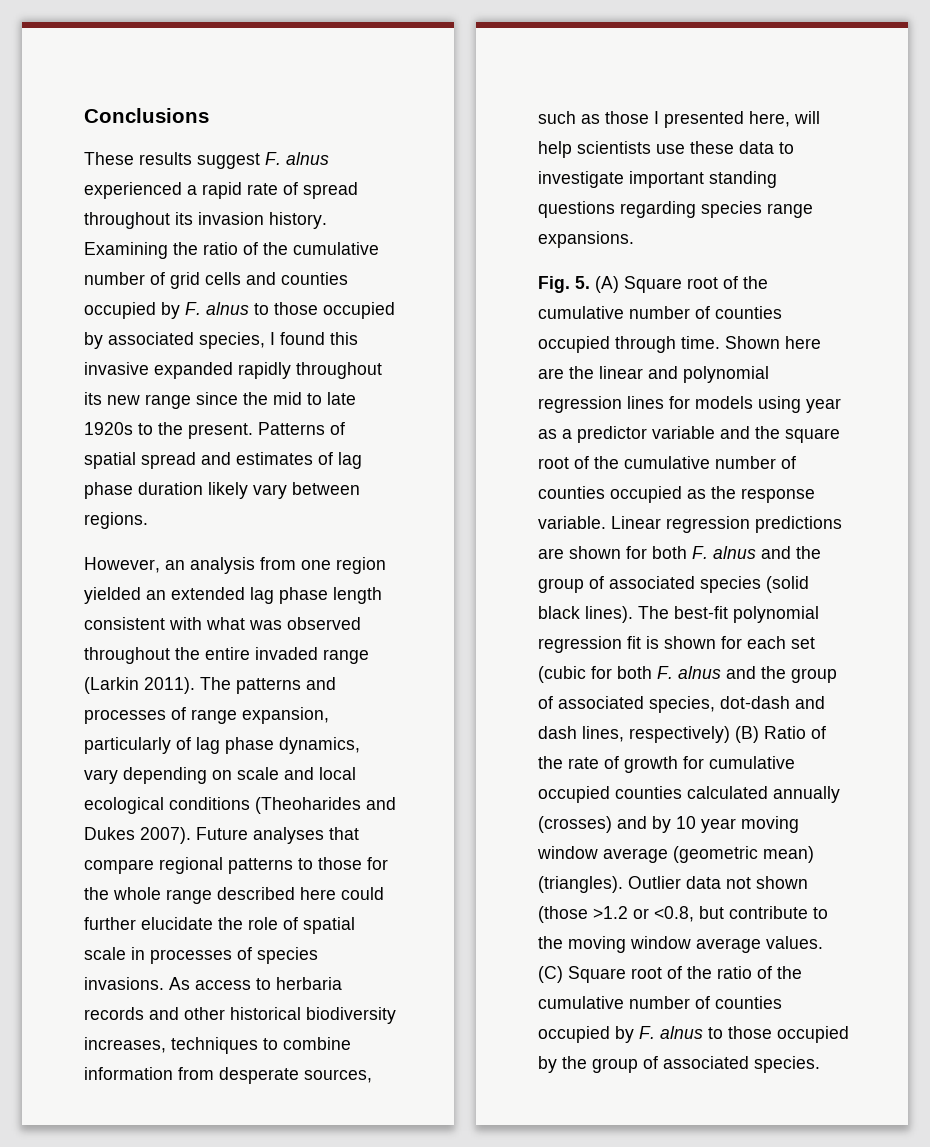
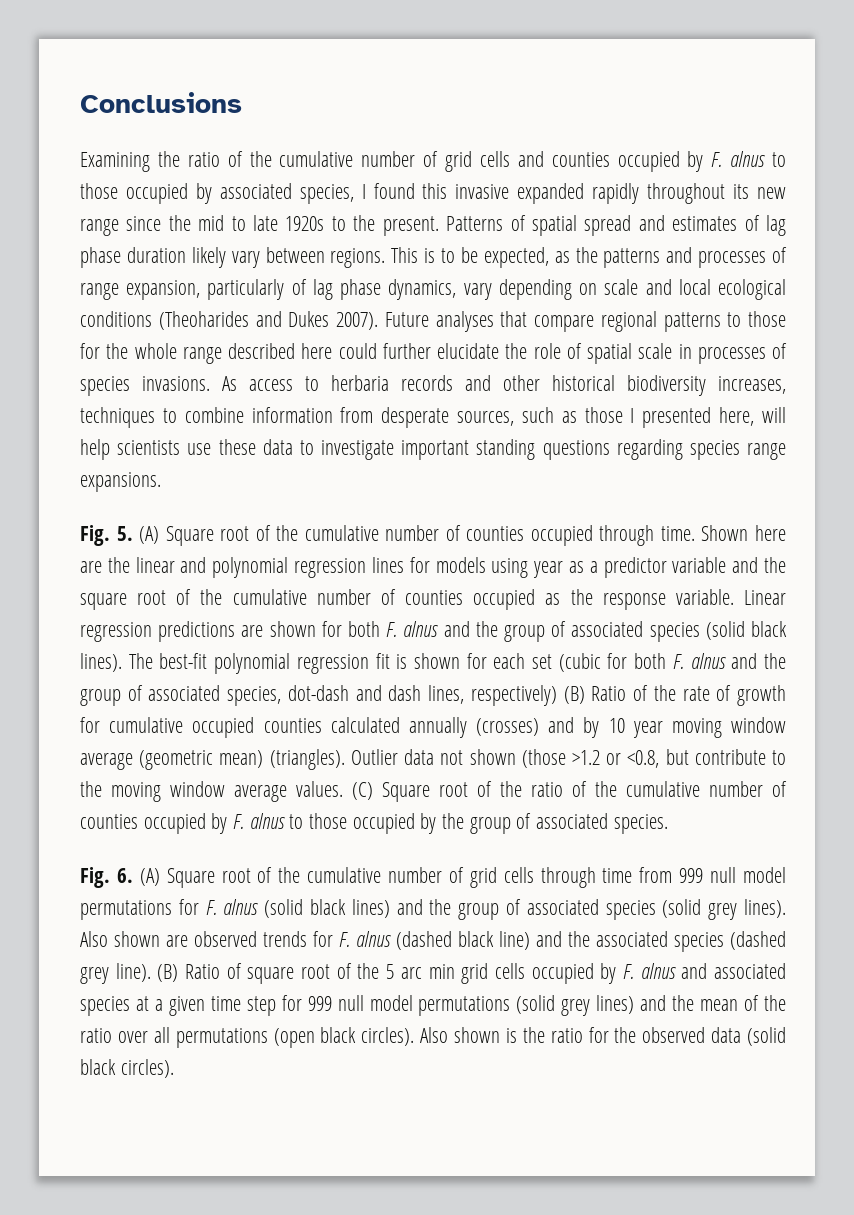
- These results suggest F. alnus experienced a rapid rate of spread throughout its invasion history.
- Patterns of spatial spread and estimates of lag phase duration likely vary between regions.
- However, an analysis from one region yielded an extended lag phase length consistent with what was observed throughout the entire invaded range (Larkin 2011). The patterns and processes of range expansion, particularly of lag phase dynamics, vary depending on scale and local ecological conditions (Theoharides and Dukes 2007).
+ Patterns of spatial spread and estimates of lag phase duration likely vary between regions. This is to be expected, as the patterns and processes of range expansion, particularly of lag phase dynamics, vary depending on scale and local ecological conditions (Theoharides and Dukes 2007).
+ Fig. 6. (A) Square root of the cumulative number of grid cells through time from 999 null model permutations for F. alnus (solid black lines) and the group of associated species (solid grey lines). Also shown are observed trends for F. alnus (dashed black line) and the associated species (dashed grey line). (B) Ratio of square root of the 5 arc min grid cells occupied by F. alnus and associated species at a given time step for 999 null model permutations (solid grey lines) and the mean of the ratio over all permutations (open black circles). Also shown is the ratio for the observed data (solid black circles).

